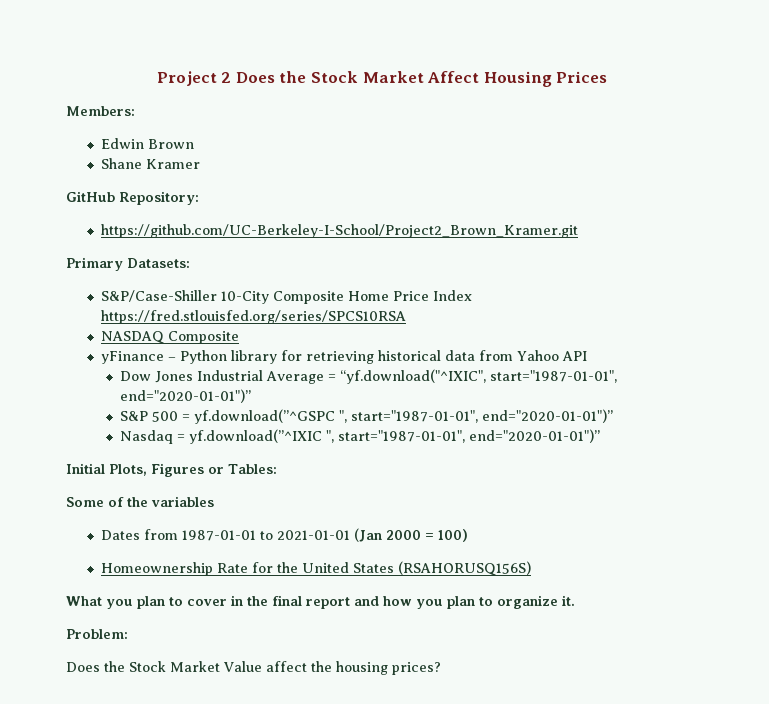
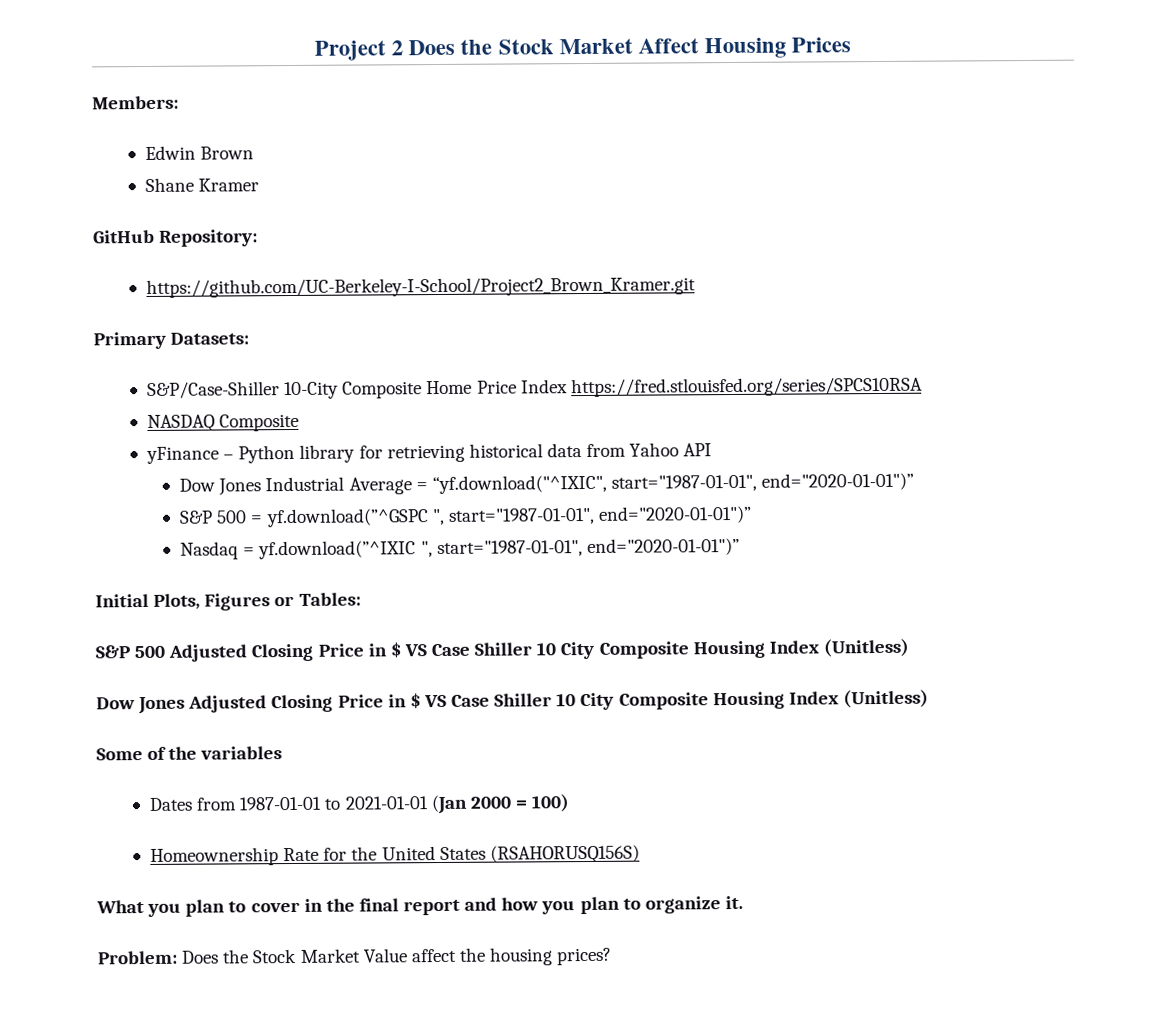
+ S&P 500 Adjusted Closing Price in $ VS Case Shiller 10 City Composite Housing Index (Unitless)
+ Dow Jones Adjusted Closing Price in $ VS Case Shiller 10 City Composite Housing Index (Unitless)
- Problem:
- Does the Stock Market Value affect the housing prices?
+ Problem: Does the Stock Market Value affect the housing prices?

